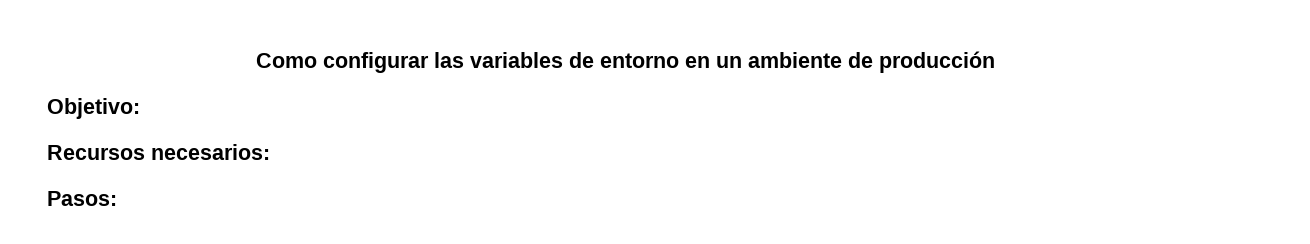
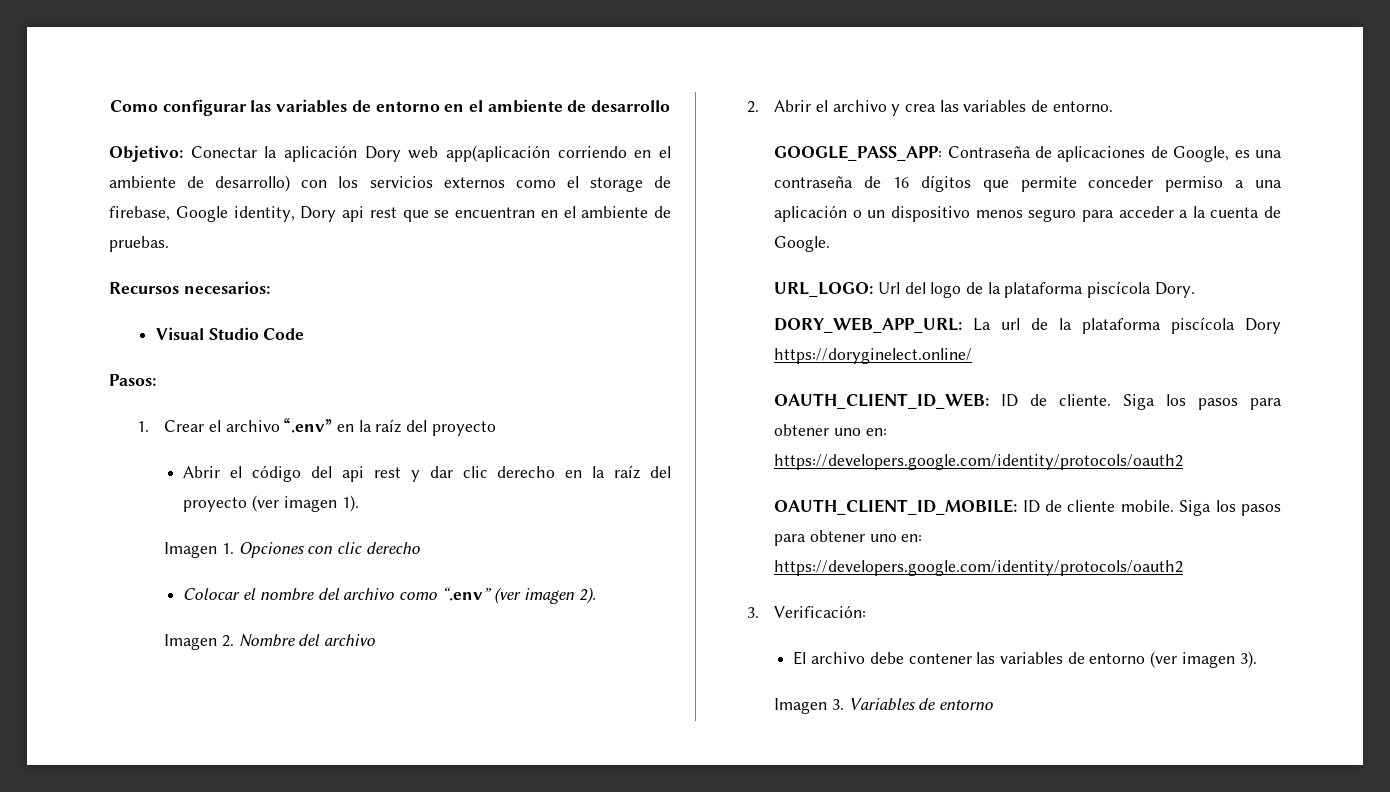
- Como configurar las variables de entorno en un ambiente de producción
+ Como configurar las variables de entorno en el ambiente de desarrollo
- Objetivo:
+ Objetivo: Conectar la aplicación Dory web app(aplicación corriendo en el ambiente de desarrollo) con los servicios externos como el storage de firebase, Google identity, Dory api rest que se encuentran en el ambiente de pruebas.
  Recursos necesarios:
+ Visual Studio Code
  Pasos:
+ 1. Crear el archivo “.env” en la raíz del proyecto
+ Abrir el código del api rest y dar clic derecho en la raíz del proyecto (ver imagen 1).
+ Imagen 1. Opciones con clic derecho
+ Colocar el nombre del archivo como “.env” (ver imagen 2).
+ Imagen 2. Nombre del archivo
+ 2. Abrir el archivo y crea las variables de entorno.
+ GOOGLE_PASS_APP: Contraseña de aplicaciones de Google, es una contraseña de 16 dígitos que permite conceder permiso a una aplicación o un dispositivo menos seguro para acceder a la cuenta de Google.
+ URL_LOGO: Url del logo de la plataforma piscícola Dory.
+ DORY_WEB_APP_URL: La url de la plataforma piscícola Dory https://doryginelect.online/
+ OAUTH_CLIENT_ID_WEB: ID de cliente. Siga los pasos para obtener uno en: https://developers.google.com/identity/protocols/oauth2
+ OAUTH_CLIENT_ID_MOBILE: ID de cliente mobile. Siga los pasos para obtener uno en: https://developers.google.com/identity/protocols/oauth2
+ 3. Verificación:
+ El archivo debe contener las variables de entorno (ver imagen 3).
+ Imagen 3. Variables de entorno

